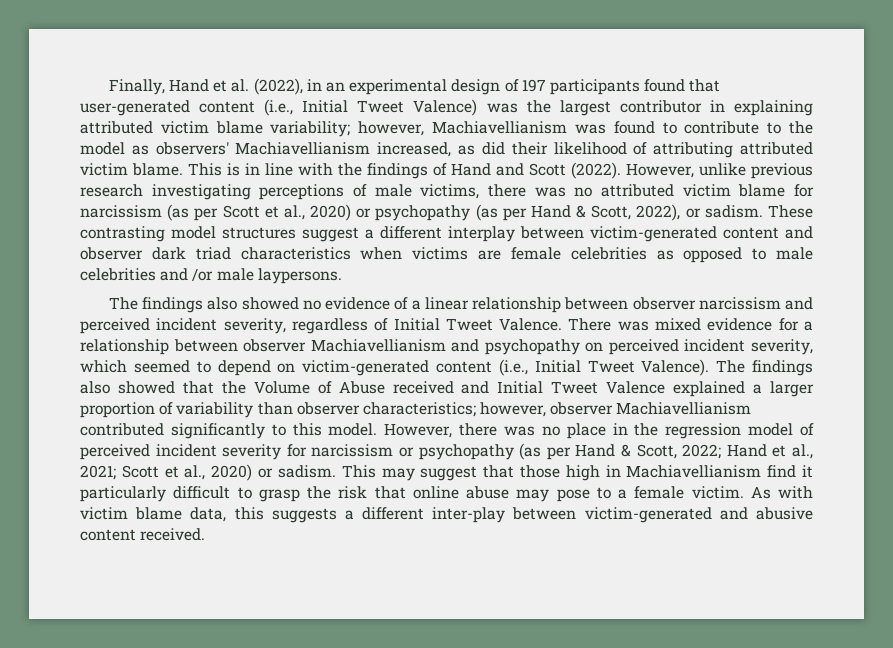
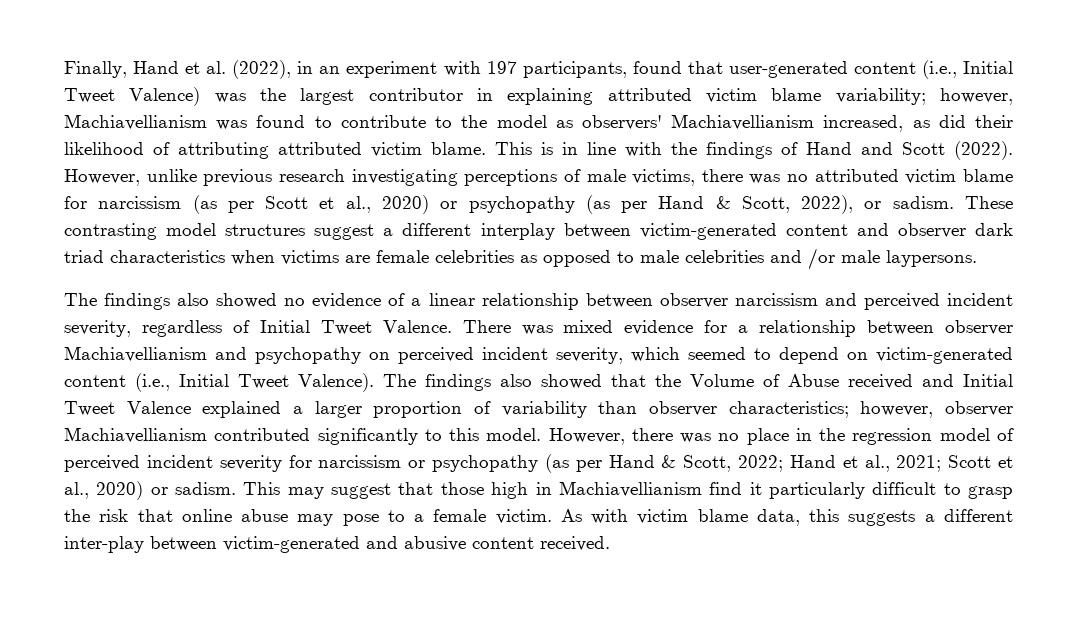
- Finally, Hand et al. (2022), in an experimental design of 197 participants found that user-generated content (i.e., Initial Tweet Valence) was the largest contributor in explaining attributed victim blame variability; however, Machiavellianism was found to contribute to the model as observers' Machiavellianism increased, as did their likelihood of attributing attributed victim blame.
+ Finally, Hand et al. (2022), in an experiment with 197 participants, found that user-generated content (i.e., Initial Tweet Valence) was the largest contributor in explaining attributed victim blame variability; however, Machiavellianism was found to contribute to the model as observers' Machiavellianism increased, as did their likelihood of attributing attributed victim blame.

